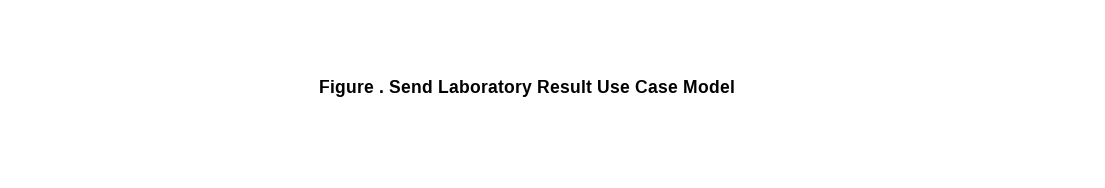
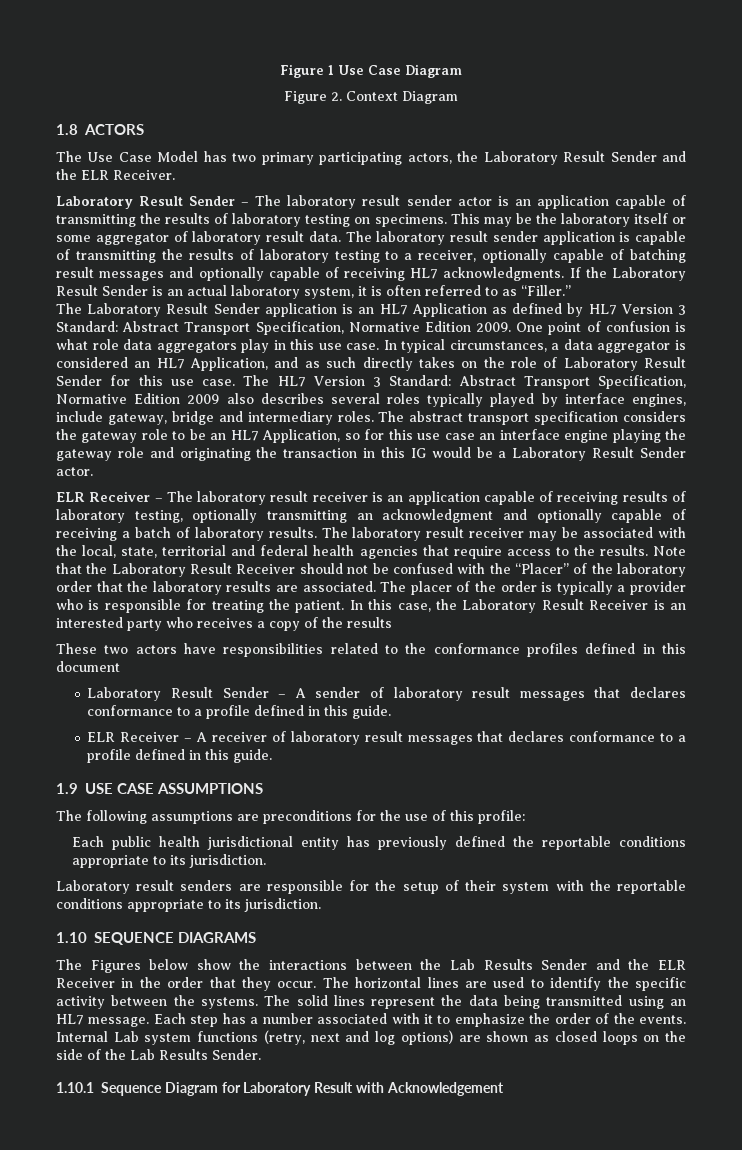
- Figure . Send Laboratory Result Use Case Model
+ Figure 1 Use Case Diagram
+ Figure 2. Context Diagram
+ 1.8 ACTORS
+ The Use Case Model has two primary participating actors, the Laboratory Result Sender and the ELR Receiver.
+ Laboratory Result Sender – The laboratory result sender actor is an application capable of transmitting the results of laboratory testing on specimens. This may be the laboratory itself or some aggregator of laboratory result data. The laboratory result sender application is capable of transmitting the results of laboratory testing to a receiver, optionally capable of batching result messages and optionally capable of receiving HL7 acknowledgments. If the Laboratory Result Sender is an actual laboratory system, it is often referred to as “Filler.”
+ The Laboratory Result Sender application is an HL7 Application as defined by HL7 Version 3 Standard: Abstract Transport Specification, Normative Edition 2009. One point of confusion is what role data aggregators play in this use case. In typical circumstances, a data aggregator is considered an HL7 Application, and as such directly takes on the role of Laboratory Result Sender for this use case. The HL7 Version 3 Standard: Abstract Transport Specification, Normative Edition 2009 also describes several roles typically played by interface engines, include gateway, bridge and intermediary roles. The abstract transport specification considers the gateway role to be an HL7 Application, so for this use case an interface engine playing the gateway role and originating the transaction in this IG would be a Laboratory Result Sender actor.
+ ELR Receiver – The laboratory result receiver is an application capable of receiving results of laboratory testing, optionally transmitting an acknowledgment and optionally capable of receiving a batch of laboratory results. The laboratory result receiver may be associated with the local, state, territorial and federal health agencies that require access to the results. Note that the Laboratory Result Receiver should not be confused with the “Placer” of the laboratory order that the laboratory results are associated. The placer of the order is typically a provider who is responsible for treating the patient. In this case, the Laboratory Result Receiver is an interested party who receives a copy of the results
+ These two actors have responsibilities related to the conformance profiles defined in this document
+ Laboratory Result Sender – A sender of laboratory result messages that declares conformance to a profile defined in this guide.
+ ELR Receiver – A receiver of laboratory result messages that declares conformance to a profile defined in this guide.
+ 1.9 USE CASE ASSUMPTIONS
+ The following assumptions are preconditions for the use of this profile:
+ Each public health jurisdictional entity has previously defined the reportable conditions appropriate to its jurisdiction.
+ Laboratory result senders are responsible for the setup of their system with the reportable conditions appropriate to its jurisdiction.
+ 1.10 SEQUENCE DIAGRAMS
+ The Figures below show the interactions between the Lab Results Sender and the ELR Receiver in the order that they occur. The horizontal lines are used to identify the specific activity between the systems. The solid lines represent the data being transmitted using an HL7 message. Each step has a number associated with it to emphasize the order of the events. Internal Lab system functions (retry, next and log options) are shown as closed loops on the side of the Lab Results Sender.
+ 1.10.1 Sequence Diagram for Laboratory Result with Acknowledgement

